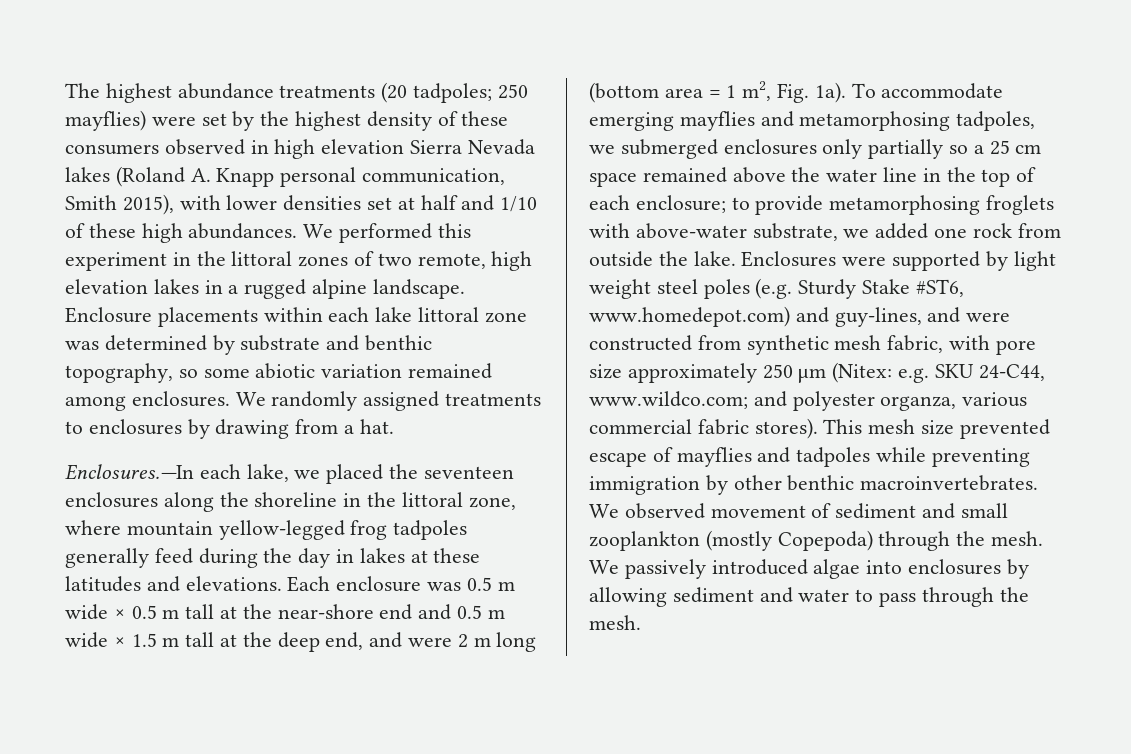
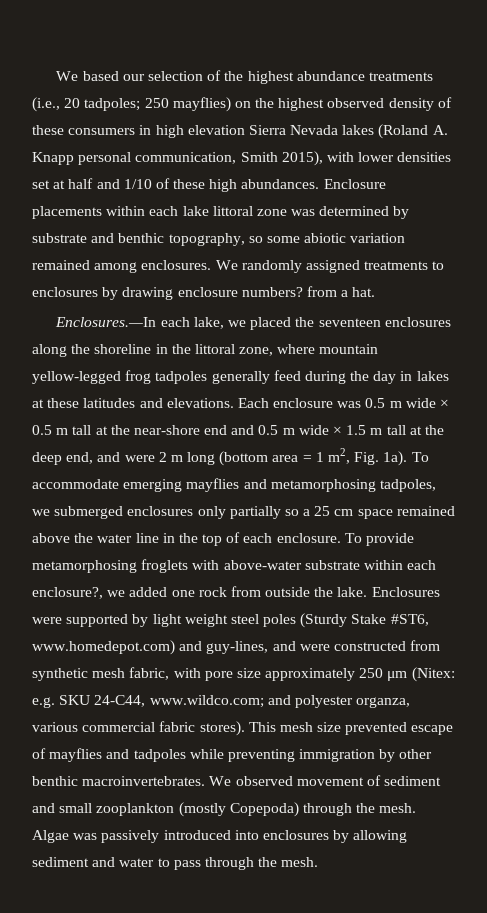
- The highest abundance treatments (20 tadpoles; 250 mayflies) were set by the highest density of these consumers observed in high elevation Sierra Nevada lakes (Roland A. Knapp personal communication, Smith 2015), with lower densities set at half and 1/10 of these high abundances.
+ We based our selection of the highest abundance treatments (i.e., 20 tadpoles; 250 mayflies) on the highest observed density of these consumers in high elevation Sierra Nevada lakes (Roland A. Knapp personal communication, Smith 2015), with lower densities set at half and 1/10 of these high abundances.
- We performed this experiment in the littoral zones of two remote, high elevation lakes in a rugged alpine landscape.
- We randomly assigned treatments to enclosures by drawing from a hat.
+ We randomly assigned treatments to enclosures by drawing enclosure numbers? from a hat.
- To accommodate emerging mayflies and metamorphosing tadpoles, we submerged enclosures only partially so a 25 cm space remained above the water line in the top of each enclosure; to provide metamorphosing froglets with above-water substrate, we added one rock from outside the lake.
+ To accommodate emerging mayflies and metamorphosing tadpoles, we submerged enclosures only partially so a 25 cm space remained above the water line in the top of each enclosure. To provide metamorphosing froglets with above-water substrate within each enclosure?, we added one rock from outside the lake.
- Enclosures were supported by light weight steel poles (e.g. Sturdy Stake #ST6, www.homedepot.com) and guy-lines, and were constructed from synthetic mesh fabric, with pore size approximately 250 μm (Nitex: e.g. SKU 24-C44, www.wildco.com; and polyester organza, various commercial fabric stores).
+ Enclosures were supported by light weight steel poles (Sturdy Stake #ST6, www.homedepot.com) and guy-lines, and were constructed from synthetic mesh fabric, with pore size approximately 250 μm (Nitex: e.g. SKU 24-C44, www.wildco.com; and polyester organza, various commercial fabric stores).
- We passively introduced algae into enclosures by allowing sediment and water to pass through the mesh.
+ Algae was passively introduced into enclosures by allowing sediment and water to pass through the mesh.

